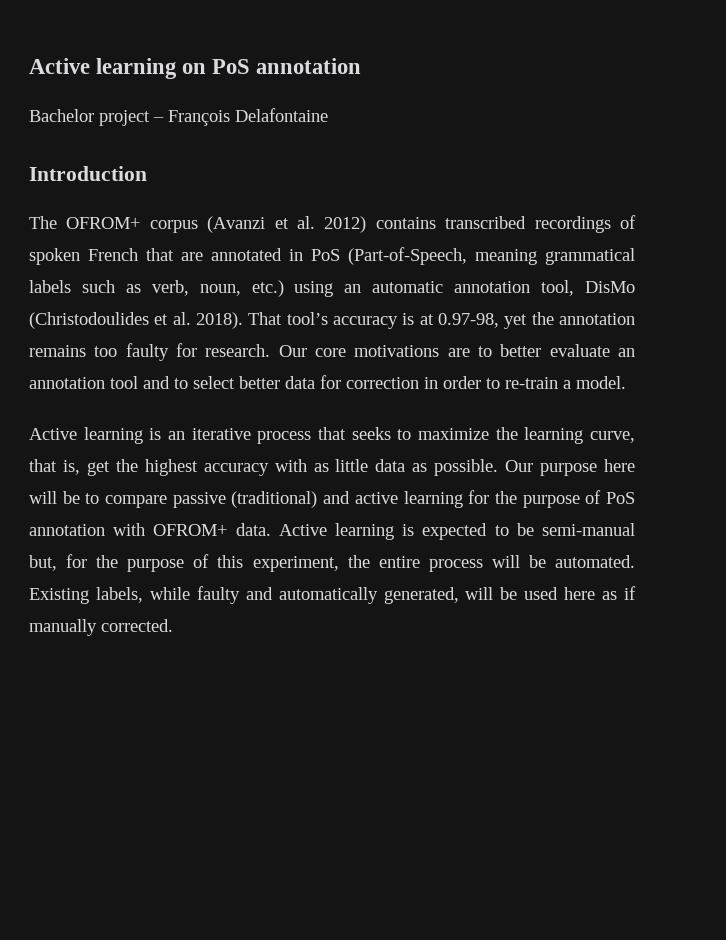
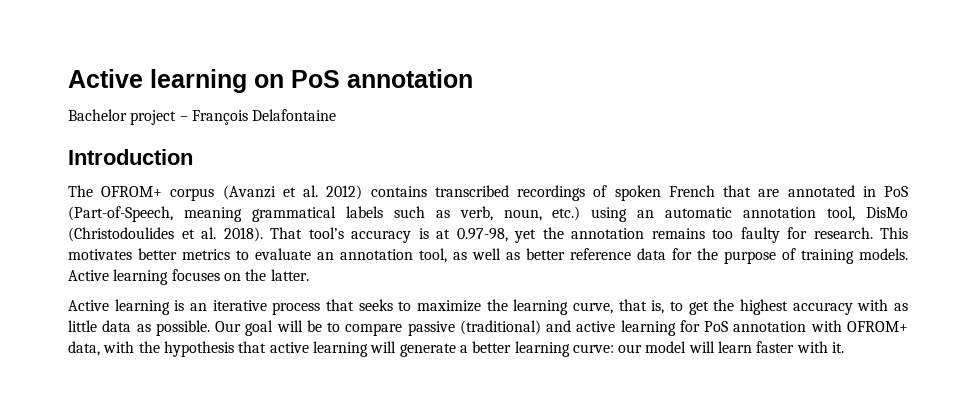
- Our core motivations are to better evaluate an annotation tool and to select better data for correction in order to re-train a model.
+ This motivates better metrics to evaluate an annotation tool, as well as better reference data for the purpose of training models. Active learning focuses on the latter.
- Active learning is an iterative process that seeks to maximize the learning curve, that is, get the highest accuracy with as little data as possible.
+ Active learning is an iterative process that seeks to maximize the learning curve, that is, to get the highest accuracy with as little data as possible.
- Our purpose here will be to compare passive (traditional) and active learning for the purpose of PoS annotation with OFROM+ data. Active learning is expected to be semi-manual but, for the purpose of this experiment, the entire process will be automated. Existing labels, while faulty and automatically generated, will be used here as if manually corrected.
+ Our goal will be to compare passive (traditional) and active learning for PoS annotation with OFROM+ data, with the hypothesis that active learning will generate a better learning curve: our model will learn faster with it.

